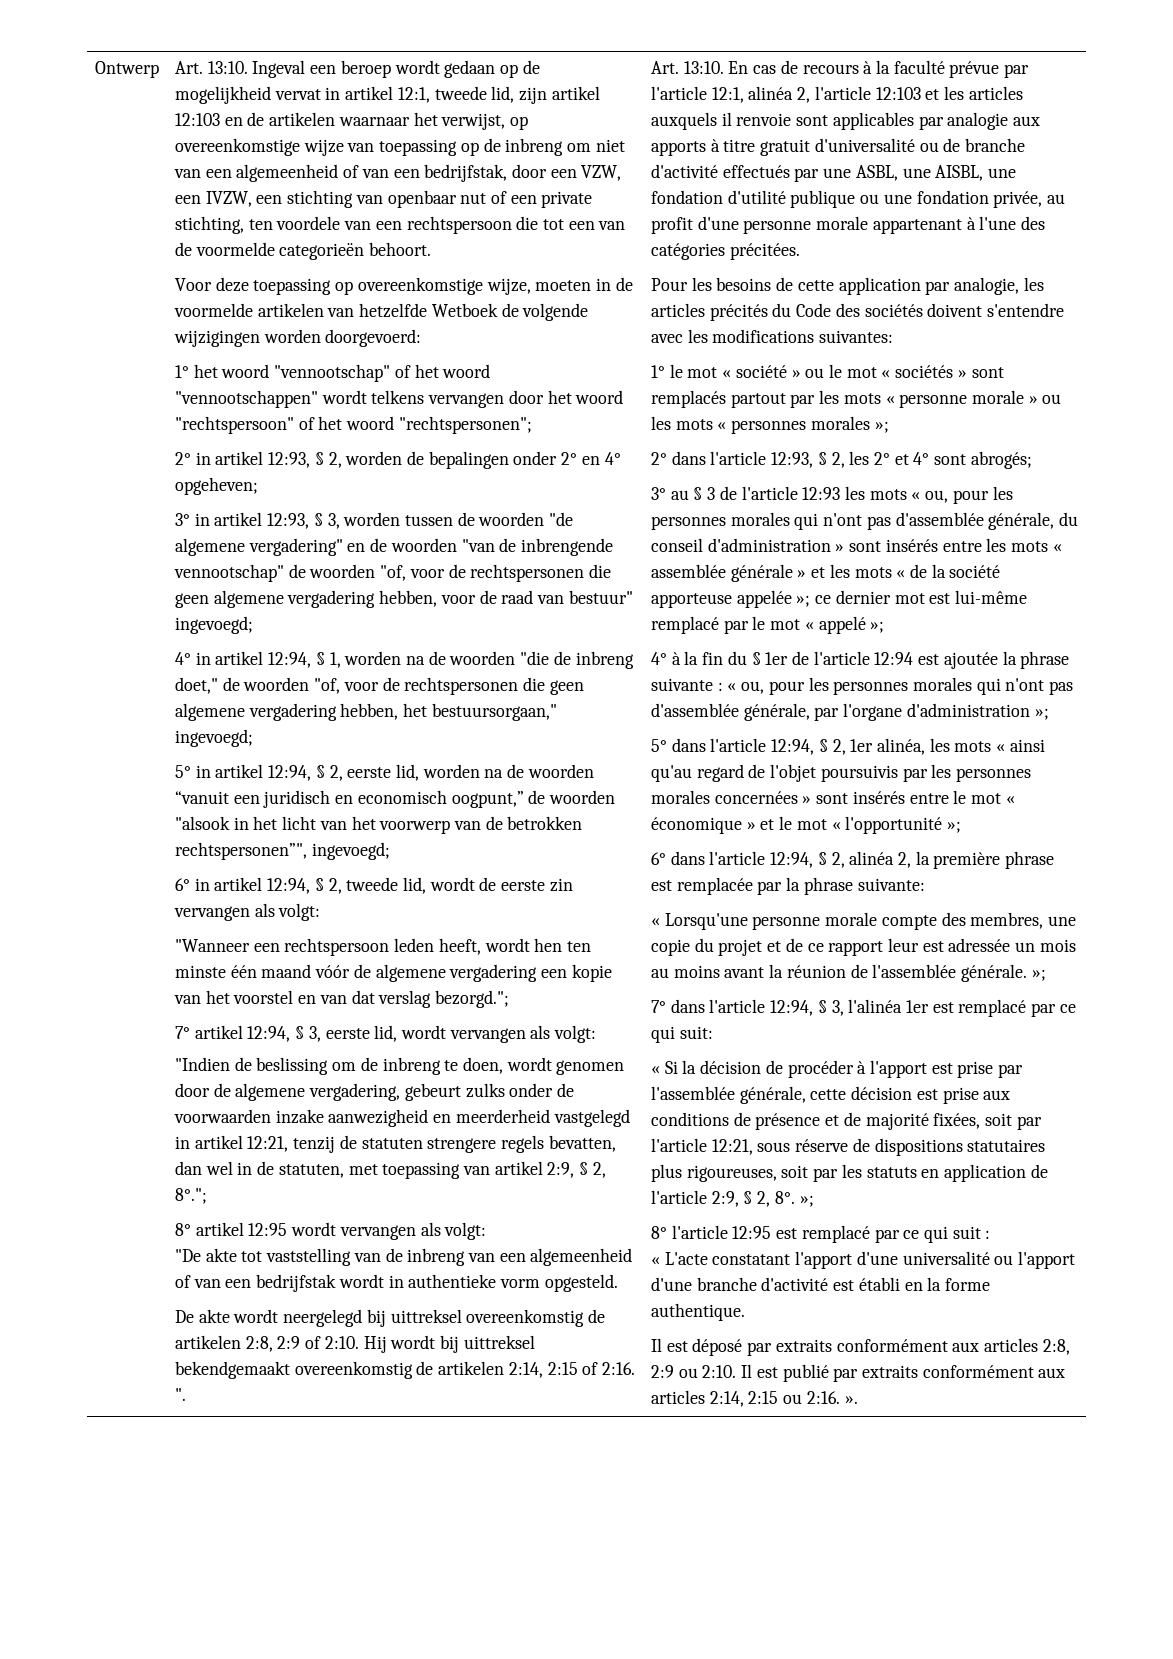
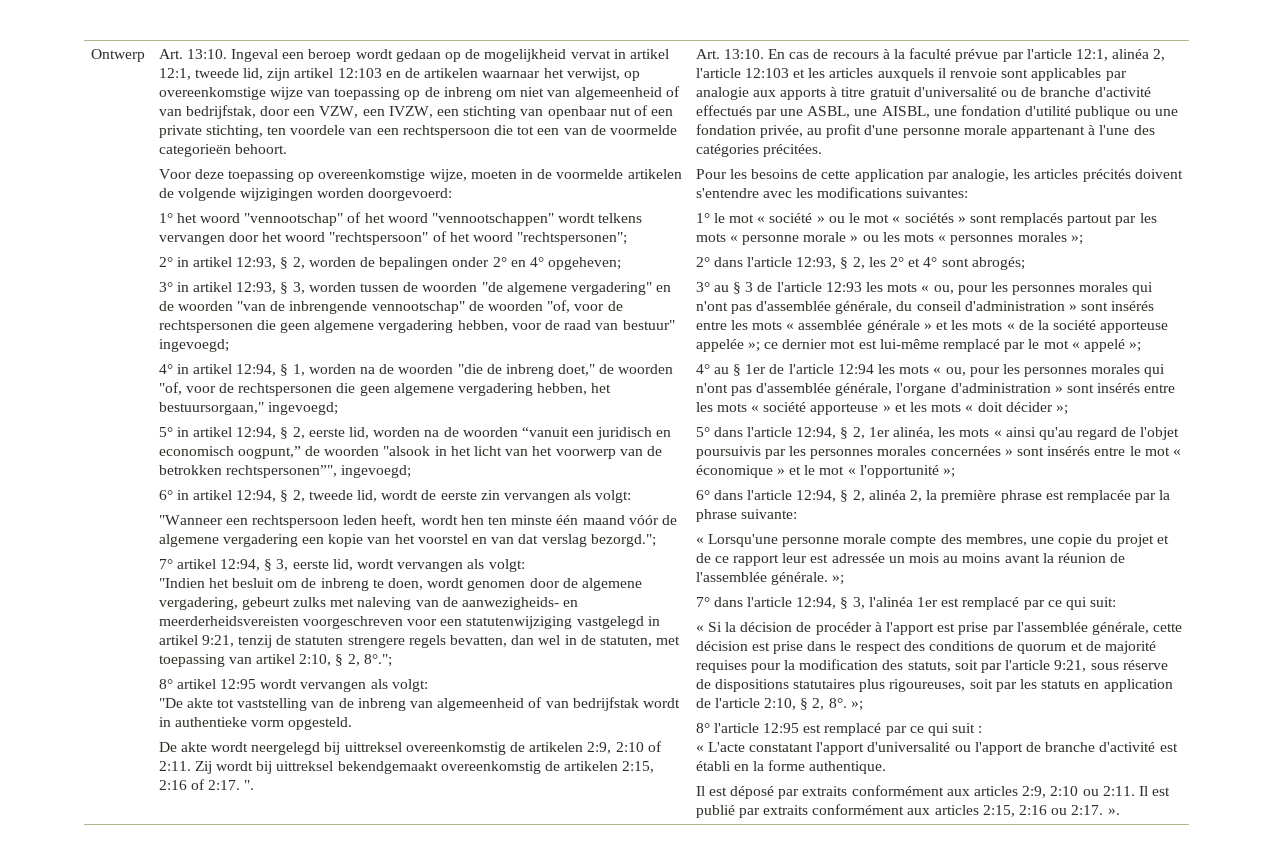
- Ingeval een beroep wordt gedaan op de mogelijkheid vervat in artikel 12:1, tweede lid, zijn artikel 12:103 en de artikelen waarnaar het verwijst, op overeenkomstige wijze van toepassing op de inbreng om niet van een algemeenheid of van een bedrijfstak, door een VZW, een IVZW, een stichting van openbaar nut of een private stichting, ten voordele van een rechtspersoon die tot een van de voormelde categorieën behoort.
+ Ingeval een beroep wordt gedaan op de mogelijkheid vervat in artikel 12:1, tweede lid, zijn artikel 12:103 en de artikelen waarnaar het verwijst, op overeenkomstige wijze van toepassing op de inbreng om niet van algemeenheid of van bedrijfstak, door een VZW, een IVZW, een stichting van openbaar nut of een private stichting, ten voordele van een rechtspersoon die tot een van de voormelde categorieën behoort.
- Voor deze toepassing op overeenkomstige wijze, moeten in de voormelde artikelen van hetzelfde Wetboek de volgende wijzigingen worden doorgevoerd:
+ Voor deze toepassing op overeenkomstige wijze, moeten in de voormelde artikelen de volgende wijzigingen worden doorgevoerd:
- "Indien de beslissing om de inbreng te doen, wordt genomen door de algemene vergadering, gebeurt zulks onder de voorwaarden inzake aanwezigheid en meerderheid vastgelegd in artikel 12:21, tenzij de statuten strengere regels bevatten, dan wel in de statuten, met toepassing van artikel 2:9, § 2, 8°.";
+ "Indien het besluit om de inbreng te doen, wordt genomen door de algemene vergadering, gebeurt zulks met naleving van de aanwezigheids- en meerderheidsvereisten voorgeschreven voor een statutenwijziging vastgelegd in artikel 9:21, tenzij de statuten strengere regels bevatten, dan wel in de statuten, met toepassing van artikel 2:10, § 2, 8°.";
- "De akte tot vaststelling van de inbreng van een algemeenheid of van een bedrijfstak wordt in authentieke vorm opgesteld.
+ "De akte tot vaststelling van de inbreng van algemeenheid of van bedrijfstak wordt in authentieke vorm opgesteld.
- De akte wordt neergelegd bij uittreksel overeenkomstig de artikelen 2:8, 2:9 of 2:10. Hij wordt bij uittreksel bekendgemaakt overeenkomstig de artikelen 2:14, 2:15 of 2:16.
+ De akte wordt neergelegd bij uittreksel overeenkomstig de artikelen 2:9, 2:10 of 2:11. Zij wordt bij uittreksel bekendgemaakt overeenkomstig de artikelen 2:15, 2:16 of 2:17.
- Pour les besoins de cette application par analogie, les articles précités du Code des sociétés doivent s'entendre avec les modifications suivantes:
+ Pour les besoins de cette application par analogie, les articles précités doivent s'entendre avec les modifications suivantes:
- 4° à la fin du § 1er de l'article 12:94 est ajoutée la phrase suivante : « ou, pour les personnes morales qui n'ont pas d'assemblée générale, par l'organe d'administration »;
+ 4° au § 1er de l'article 12:94 les mots « ou, pour les personnes morales qui n'ont pas d'assemblée générale, l'organe d'administration » sont insérés entre les mots « société apporteuse » et les mots « doit décider »;
- « Si la décision de procéder à l'apport est prise par l'assemblée générale, cette décision est prise aux conditions de présence et de majorité fixées, soit par l'article 12:21, sous réserve de dispositions statutaires plus rigoureuses, soit par les statuts en application de l'article 2:9, § 2, 8°. »;
+ « Si la décision de procéder à l'apport est prise par l'assemblée générale, cette décision est prise dans le respect des conditions de quorum et de majorité requises pour la modification des statuts, soit par l'article 9:21, sous réserve de dispositions statutaires plus rigoureuses, soit par les statuts en application de l'article 2:10, § 2, 8°. »;
- « L'acte constatant l'apport d'une universalité ou l'apport d'une branche d'activité est établi en la forme authentique.
+ « L'acte constatant l'apport d'universalité ou l'apport de branche d'activité est établi en la forme authentique.
- Il est déposé par extraits conformément aux articles 2:8, 2:9 ou 2:10.
+ Il est déposé par extraits conformément aux articles 2:9, 2:10 ou 2:11.
- Il est publié par extraits conformément aux articles 2:14, 2:15 ou 2:16. ».
+ Il est publié par extraits conformément aux articles 2:15, 2:16 ou 2:17. ».

